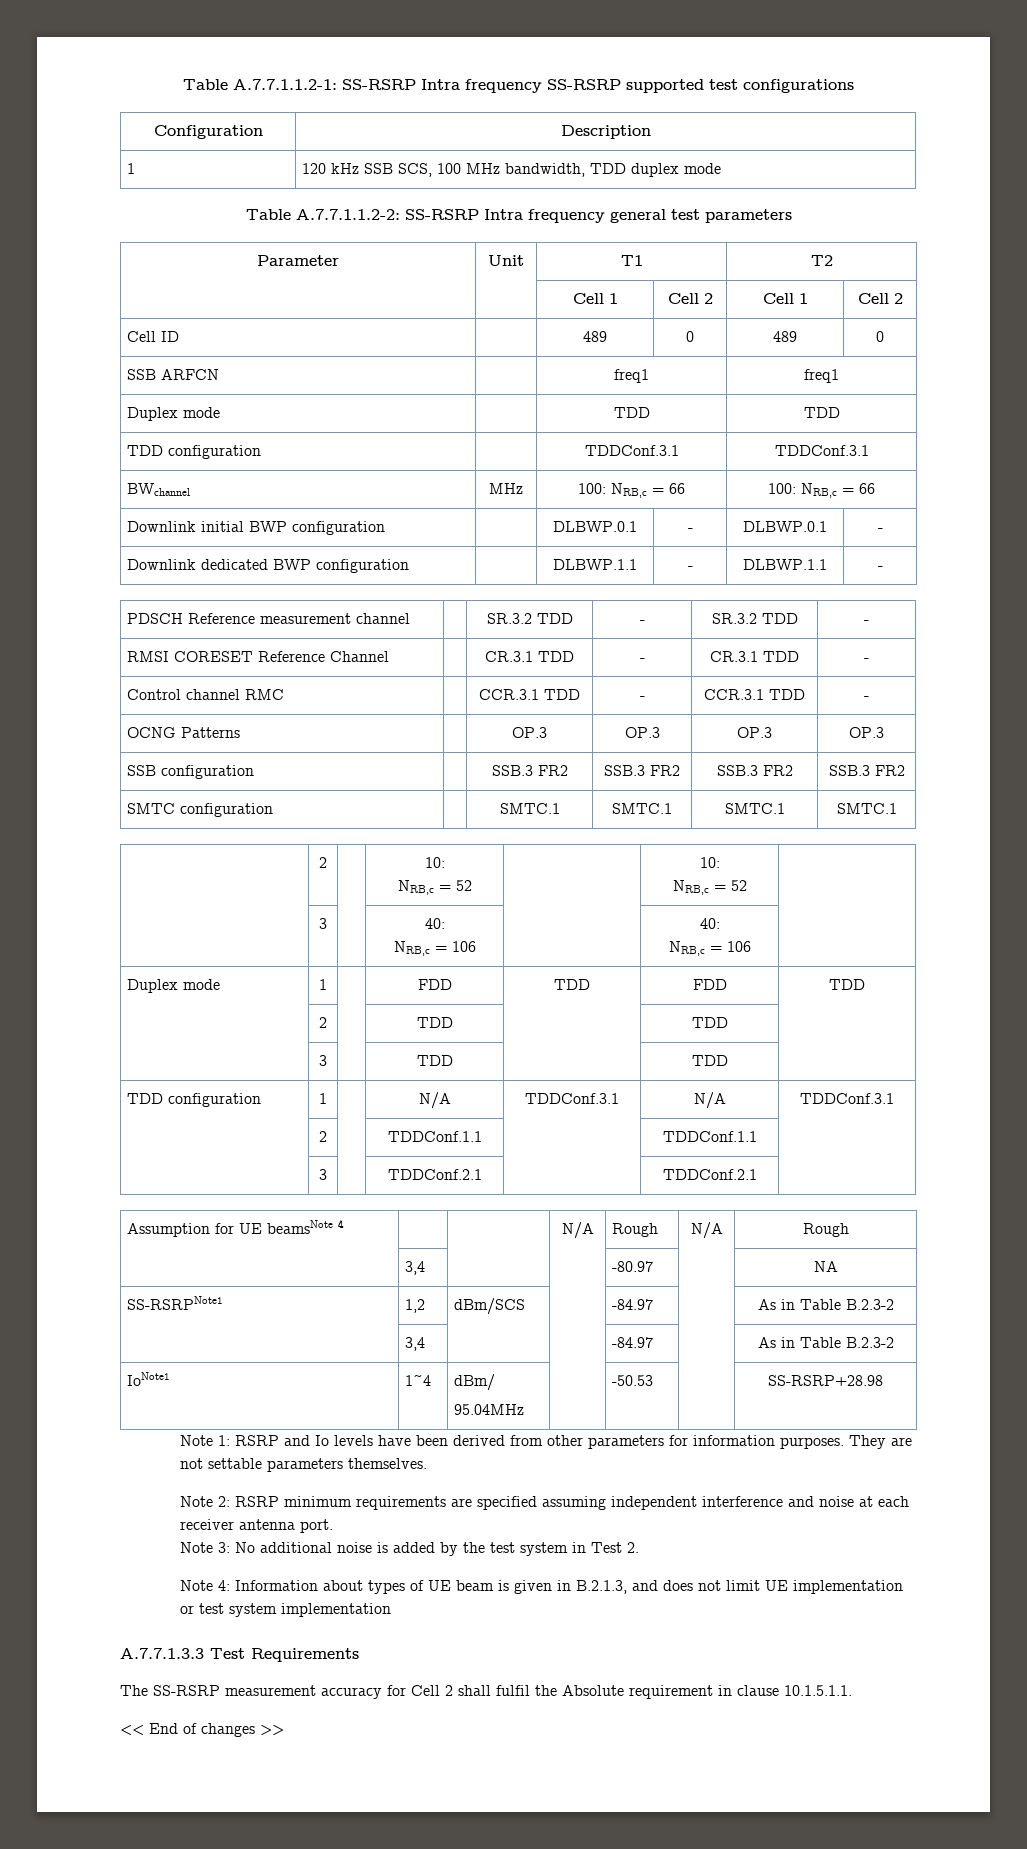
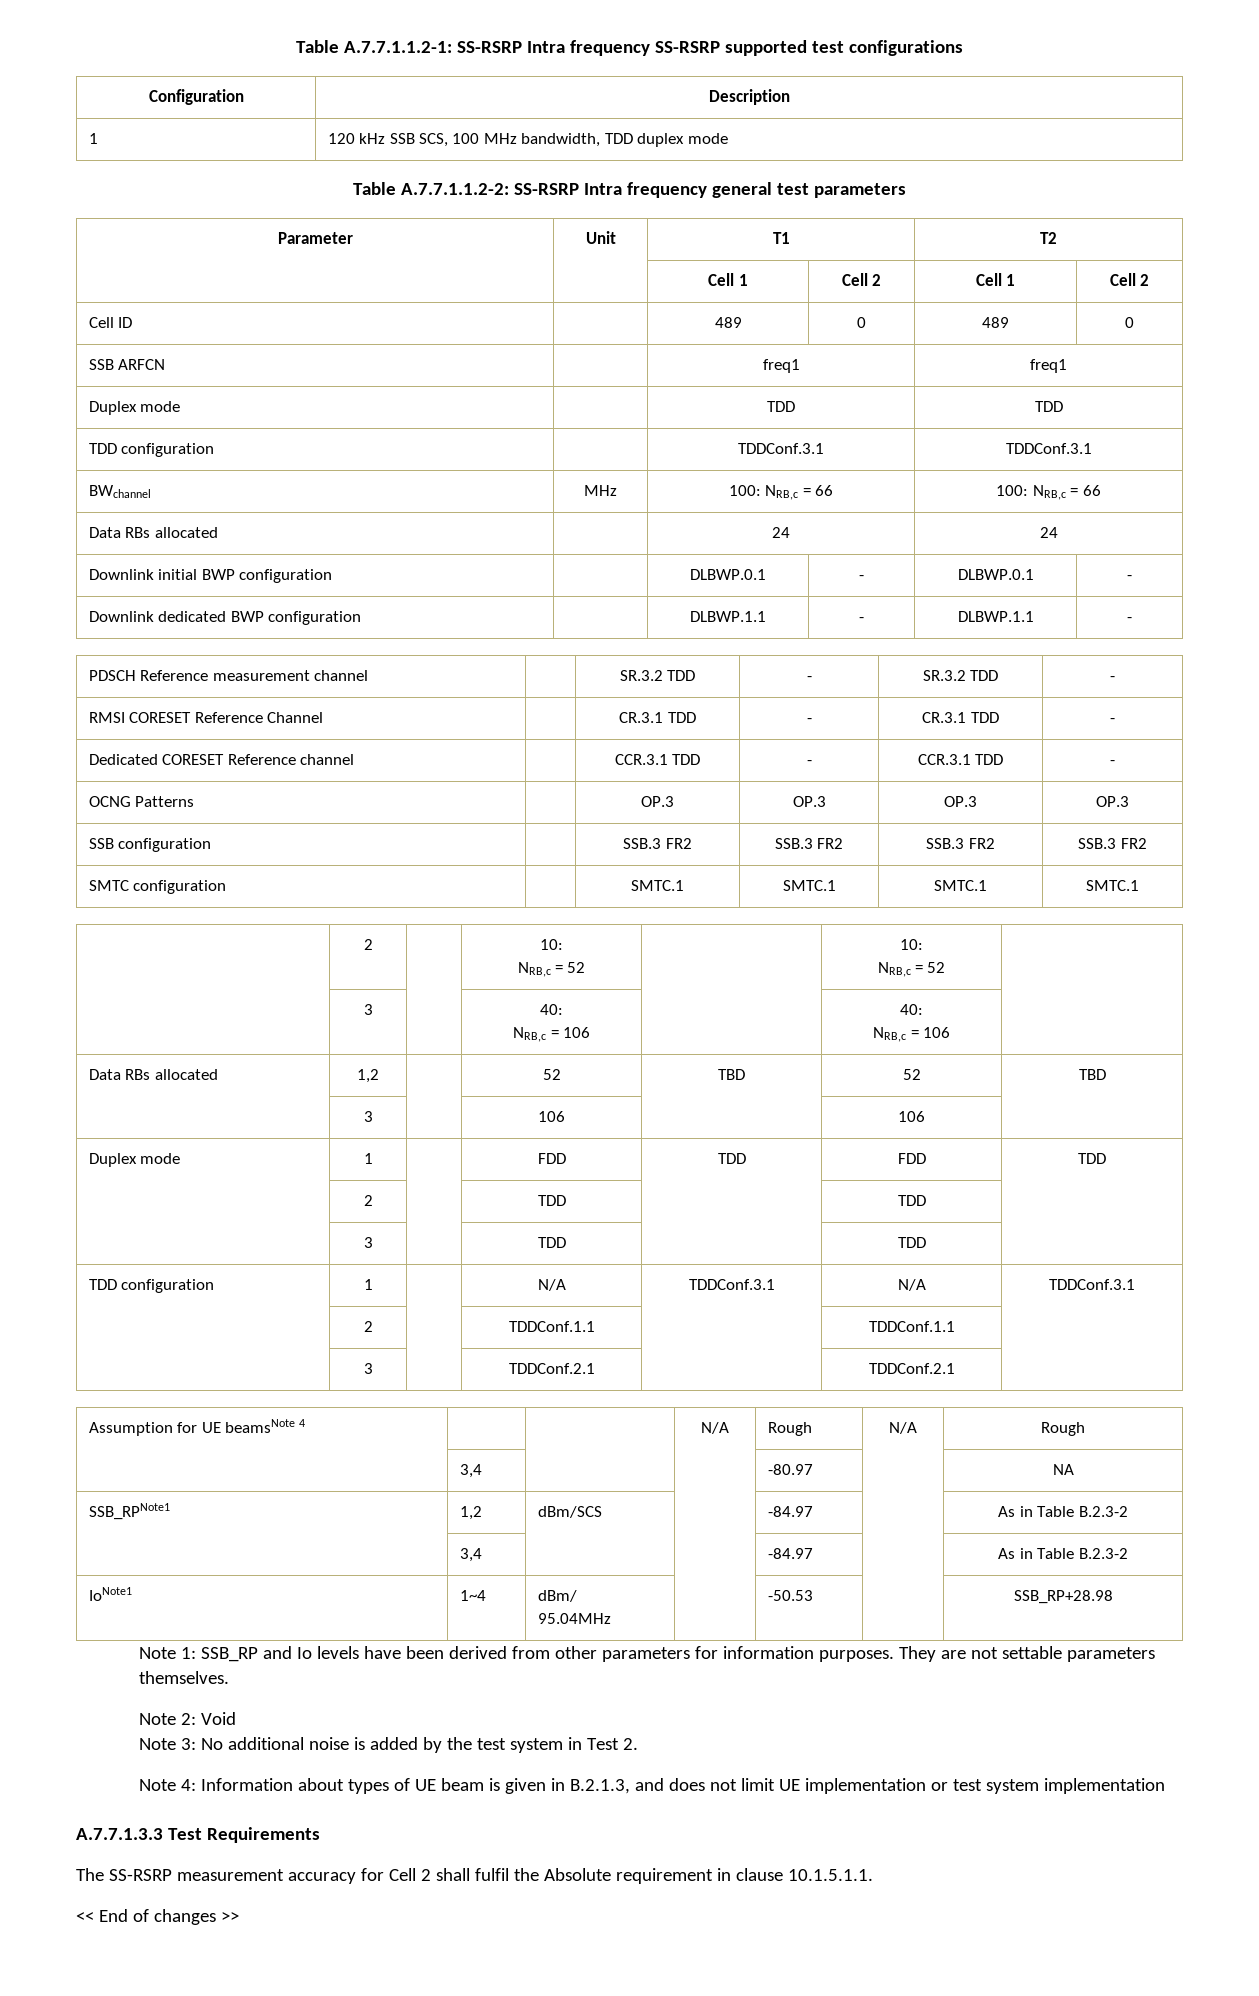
+ Data RBs allocated | | 24 | 24
- Control channel RMC | | CCR.3.1 TDD | - | CCR.3.1 TDD | -
+ Dedicated CORESET Reference channel | | CCR.3.1 TDD | - | CCR.3.1 TDD | -
+ Data RBs allocated | 1,2 | | 52 | TBD | 52 | TBD
+ | 3 | | 106 | | 106 |
- SS-RSRPNote1 | 1,2 | dBm/SCS | | -84.97 | | As in Table B.2.3-2
+ SSB_RPNote1 | 1,2 | dBm/SCS | | -84.97 | | As in Table B.2.3-2
  IoNote1 | 1~4 | dBm/
- 95.04MHz | | -50.53 | | SS-RSRP+28.98
+ 95.04MHz | | -50.53 | | SSB_RP+28.98
- Note 1: RSRP and Io levels have been derived from other parameters for information purposes.
+ Note 1: SSB_RP and Io levels have been derived from other parameters for information purposes.
- Note 2: RSRP minimum requirements are specified assuming independent interference and noise at each receiver antenna port.
+ Note 2: Void

